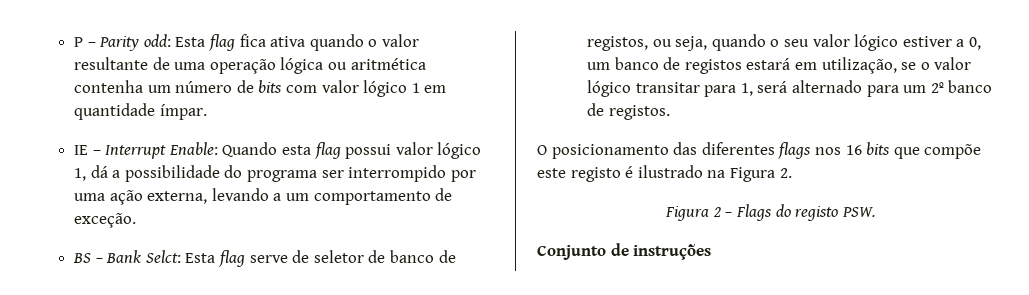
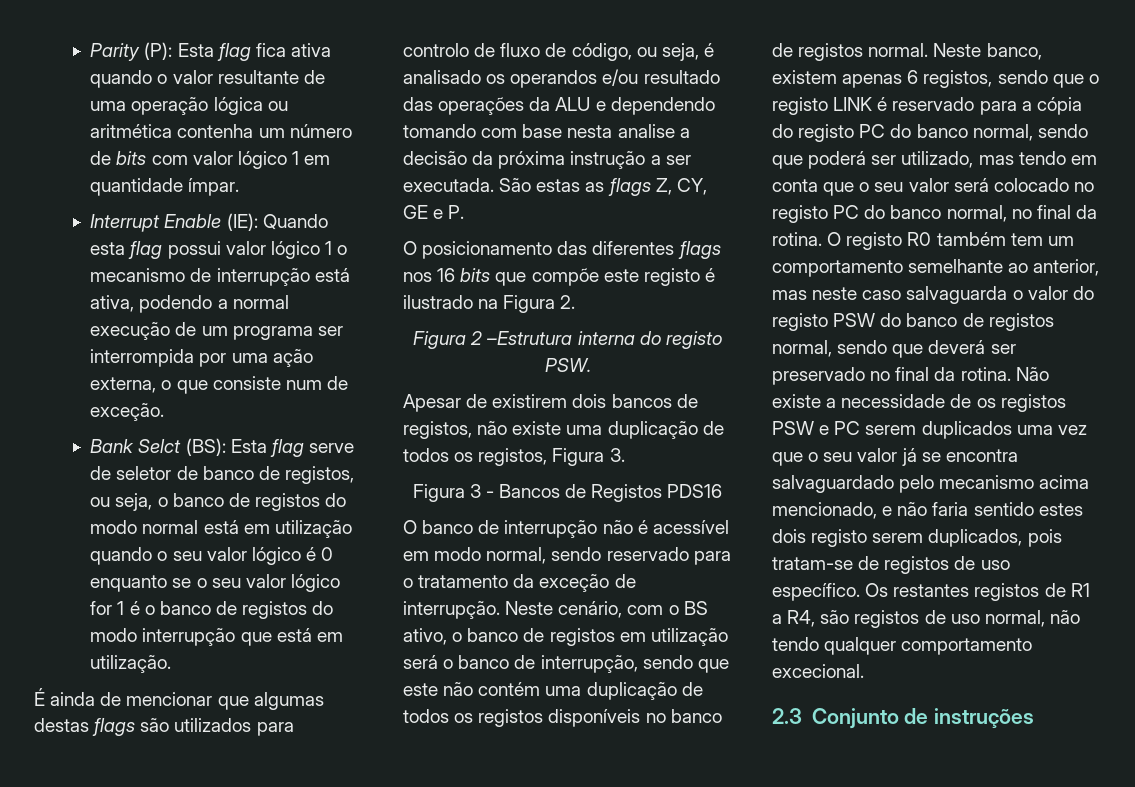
- P – Parity odd: Esta flag fica ativa quando o valor resultante de uma operação lógica ou aritmética contenha um número de bits com valor lógico 1 em quantidade ímpar.
+ Parity (P): Esta flag fica ativa quando o valor resultante de uma operação lógica ou aritmética contenha um número de bits com valor lógico 1 em quantidade ímpar.
- IE – Interrupt Enable: Quando esta flag possui valor lógico 1, dá a possibilidade do programa ser interrompido por uma ação externa, levando a um comportamento de exceção.
- BS – Bank Selct: Esta flag serve de seletor de banco de registos, ou seja, quando o seu valor lógico estiver a 0, um banco de registos estará em utilização, se o valor lógico transitar para 1, será alternado para um 2º banco de registos.
+ Interrupt Enable (IE): Quando esta flag possui valor lógico 1 o mecanismo de interrupção está ativa, podendo a normal execução de um programa ser interrompida por uma ação externa, o que consiste num de exceção.
+ Bank Selct (BS): Esta flag serve de seletor de banco de registos, ou seja, o banco de registos do modo normal está em utilização quando o seu valor lógico é 0 enquanto se o seu valor lógico for 1 é o banco de registos do modo interrupção que está em utilização.
+ É ainda de mencionar que algumas destas flags são utilizados para controlo de fluxo de código, ou seja, é analisado os operandos e/ou resultado das operações da ALU e dependendo tomando com base nesta analise a decisão da próxima instrução a ser executada. São estas as flags Z, CY, GE e P.
- Figura 2 – Flags do registo PSW.
+ Figura 2 –Estrutura interna do registo PSW.
- Conjunto de instruções
+ Apesar de existirem dois bancos de registos, não existe uma duplicação de todos os registos, Figura 3.
+ Figura 3 - Bancos de Registos PDS16
+ O banco de interrupção não é acessível em modo normal, sendo reservado para o tratamento da exceção de interrupção. Neste cenário, com o BS ativo, o banco de registos em utilização será o banco de interrupção, sendo que este não contém uma duplicação de todos os registos disponíveis no banco de registos normal. Neste banco, existem apenas 6 registos, sendo que o registo LINK é reservado para a cópia do registo PC do banco normal, sendo que poderá ser utilizado, mas tendo em conta que o seu valor será colocado no registo PC do banco normal, no final da rotina. O registo R0 também tem um comportamento semelhante ao anterior, mas neste caso salvaguarda o valor do registo PSW do banco de registos normal, sendo que deverá ser preservado no final da rotina. Não existe a necessidade de os registos PSW e PC serem duplicados uma vez que o seu valor já se encontra salvaguardado pelo mecanismo acima mencionado, e não faria sentido estes dois registo serem duplicados, pois tratam-se de registos de uso específico. Os restantes registos de R1 a R4, são registos de uso normal, não tendo qualquer comportamento excecional.
+ 2.3 Conjunto de instruções

